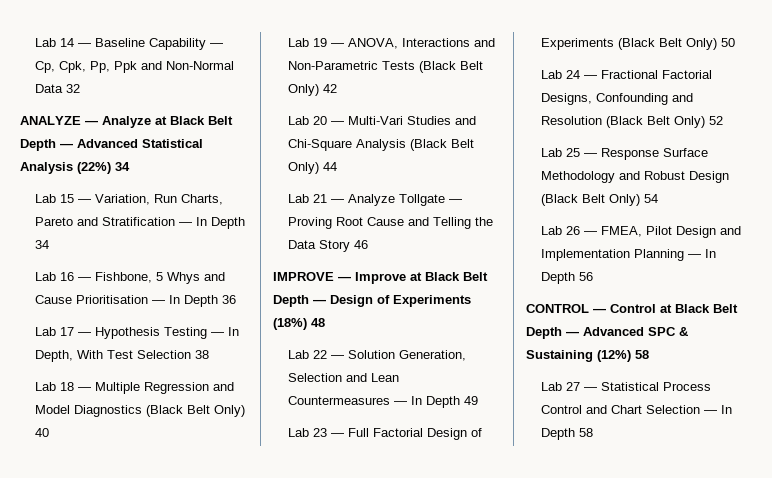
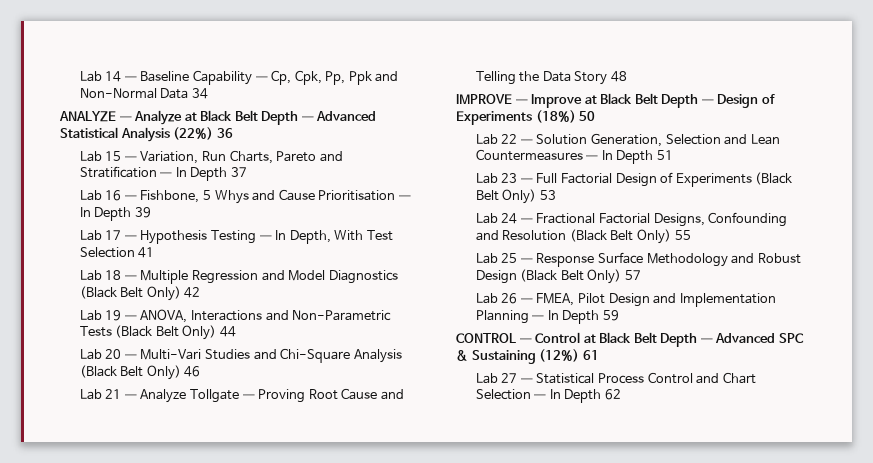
- Lab 14 — Baseline Capability — Cp, Cpk, Pp, Ppk and Non-Normal Data 32
+ Lab 14 — Baseline Capability — Cp, Cpk, Pp, Ppk and Non-Normal Data 34
- ANALYZE — Analyze at Black Belt Depth — Advanced Statistical Analysis (22%) 34
+ ANALYZE — Analyze at Black Belt Depth — Advanced Statistical Analysis (22%) 36
- Lab 15 — Variation, Run Charts, Pareto and Stratification — In Depth 34
+ Lab 15 — Variation, Run Charts, Pareto and Stratification — In Depth 37
- Lab 16 — Fishbone, 5 Whys and Cause Prioritisation — In Depth 36
+ Lab 16 — Fishbone, 5 Whys and Cause Prioritisation — In Depth 39
- Lab 17 — Hypothesis Testing — In Depth, With Test Selection 38
+ Lab 17 — Hypothesis Testing — In Depth, With Test Selection 41
- Lab 18 — Multiple Regression and Model Diagnostics (Black Belt Only) 40
+ Lab 18 — Multiple Regression and Model Diagnostics (Black Belt Only) 42
- Lab 19 — ANOVA, Interactions and Non-Parametric Tests (Black Belt Only) 42
+ Lab 19 — ANOVA, Interactions and Non-Parametric Tests (Black Belt Only) 44
- Lab 20 — Multi-Vari Studies and Chi-Square Analysis (Black Belt Only) 44
+ Lab 20 — Multi-Vari Studies and Chi-Square Analysis (Black Belt Only) 46
- Lab 21 — Analyze Tollgate — Proving Root Cause and Telling the Data Story 46
+ Lab 21 — Analyze Tollgate — Proving Root Cause and Telling the Data Story 48
- IMPROVE — Improve at Black Belt Depth — Design of Experiments (18%) 48
+ IMPROVE — Improve at Black Belt Depth — Design of Experiments (18%) 50
- Lab 22 — Solution Generation, Selection and Lean Countermeasures — In Depth 49
+ Lab 22 — Solution Generation, Selection and Lean Countermeasures — In Depth 51
- Lab 23 — Full Factorial Design of Experiments (Black Belt Only) 50
+ Lab 23 — Full Factorial Design of Experiments (Black Belt Only) 53
- Lab 24 — Fractional Factorial Designs, Confounding and Resolution (Black Belt Only) 52
+ Lab 24 — Fractional Factorial Designs, Confounding and Resolution (Black Belt Only) 55
- Lab 25 — Response Surface Methodology and Robust Design (Black Belt Only) 54
+ Lab 25 — Response Surface Methodology and Robust Design (Black Belt Only) 57
- Lab 26 — FMEA, Pilot Design and Implementation Planning — In Depth 56
+ Lab 26 — FMEA, Pilot Design and Implementation Planning — In Depth 59
- CONTROL — Control at Black Belt Depth — Advanced SPC & Sustaining (12%) 58
+ CONTROL — Control at Black Belt Depth — Advanced SPC & Sustaining (12%) 61
- Lab 27 — Statistical Process Control and Chart Selection — In Depth 58
+ Lab 27 — Statistical Process Control and Chart Selection — In Depth 62

